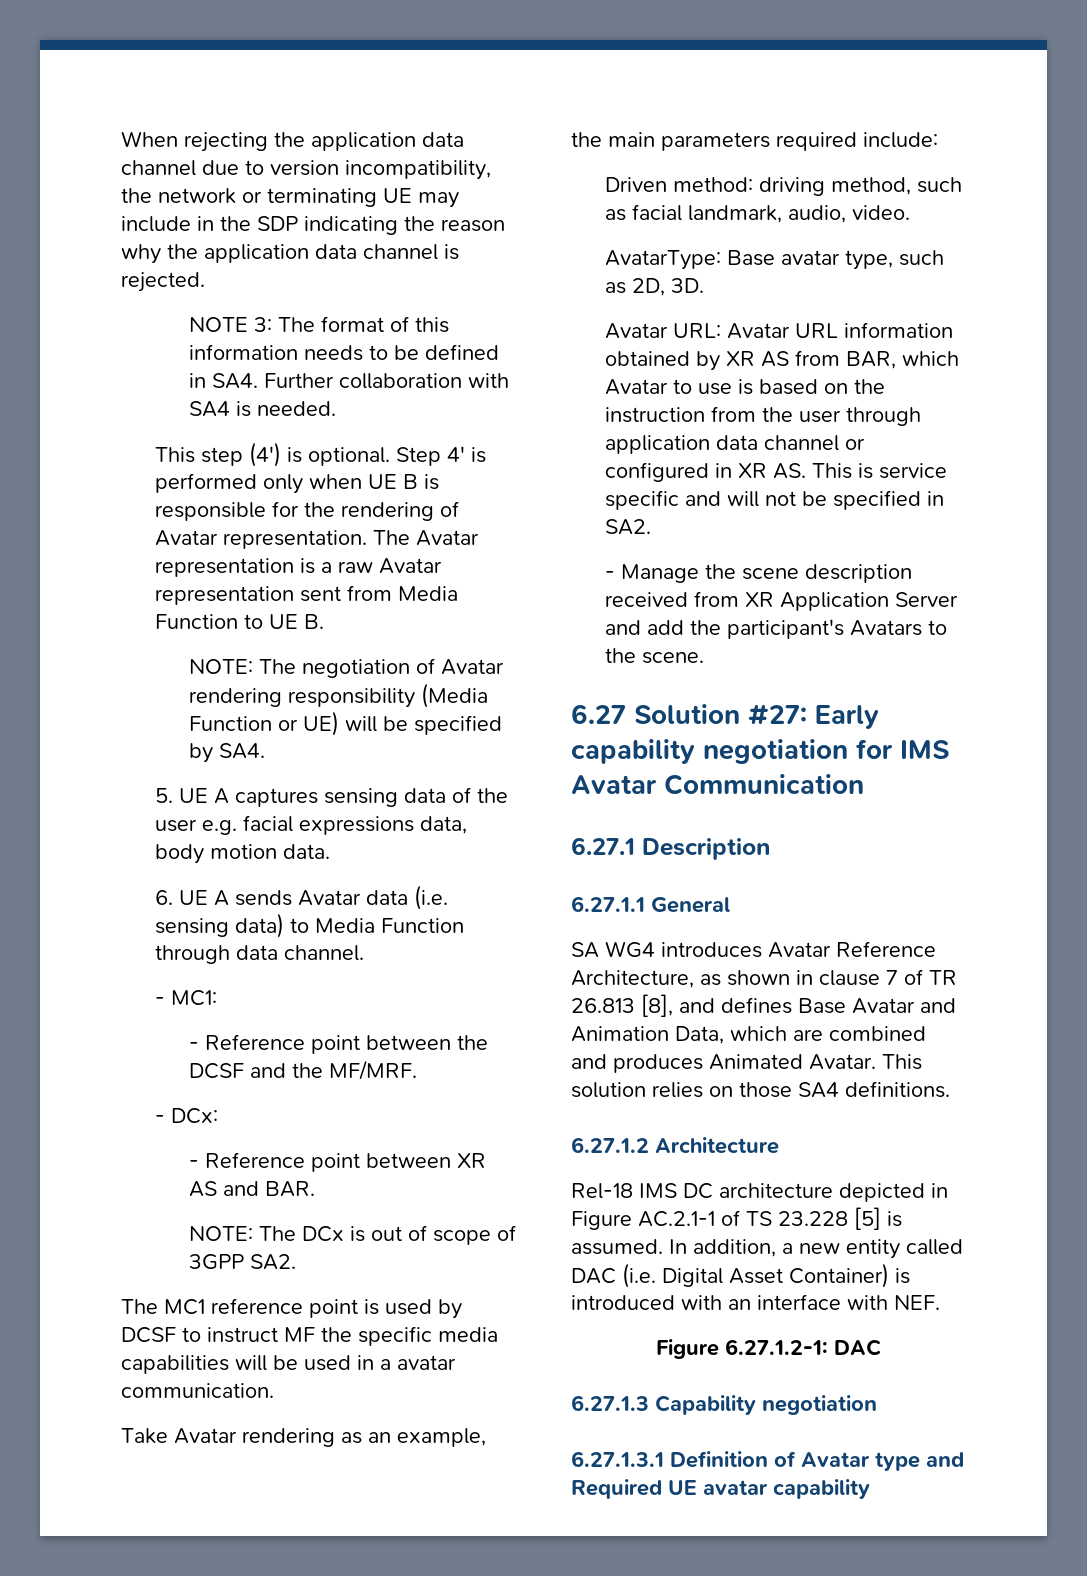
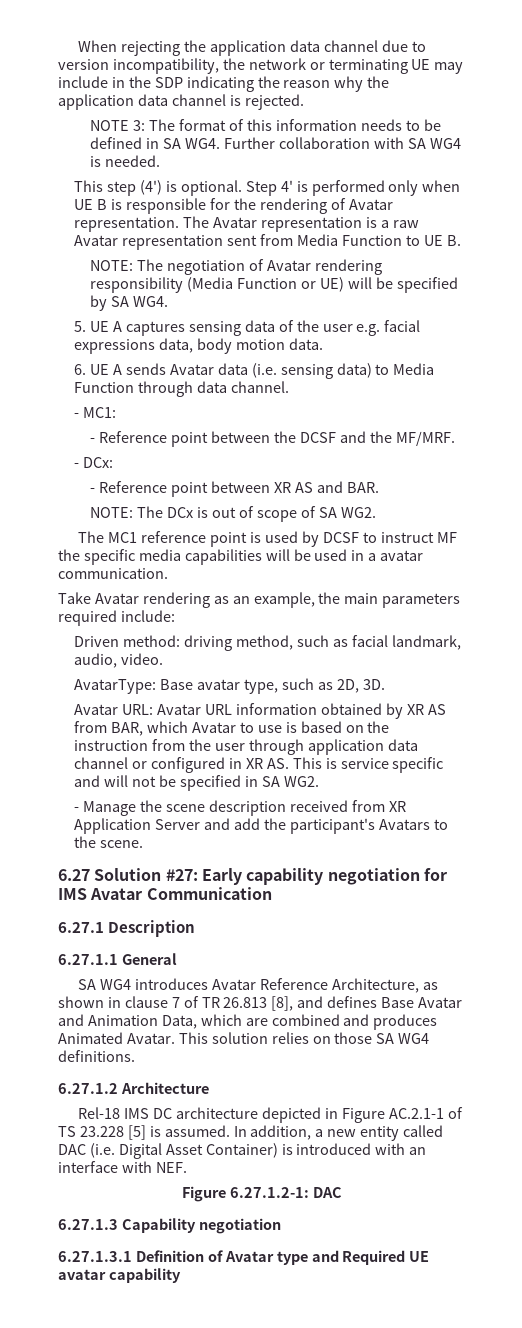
- NOTE 3: The format of this information needs to be defined in SA4. Further collaboration with SA4 is needed.
+ NOTE 3: The format of this information needs to be defined in SA WG4. Further collaboration with SA WG4 is needed.
- NOTE: The negotiation of Avatar rendering responsibility (Media Function or UE) will be specified by SA4.
+ NOTE: The negotiation of Avatar rendering responsibility (Media Function or UE) will be specified by SA WG4.
- NOTE: The DCx is out of scope of 3GPP SA2.
+ NOTE: The DCx is out of scope of SA WG2.
- Avatar URL: Avatar URL information obtained by XR AS from BAR, which Avatar to use is based on the instruction from the user through application data channel or configured in XR AS. This is service specific and will not be specified in SA2.
+ Avatar URL: Avatar URL information obtained by XR AS from BAR, which Avatar to use is based on the instruction from the user through application data channel or configured in XR AS. This is service specific and will not be specified in SA WG2.
- This solution relies on those SA4 definitions.
+ This solution relies on those SA WG4 definitions.

